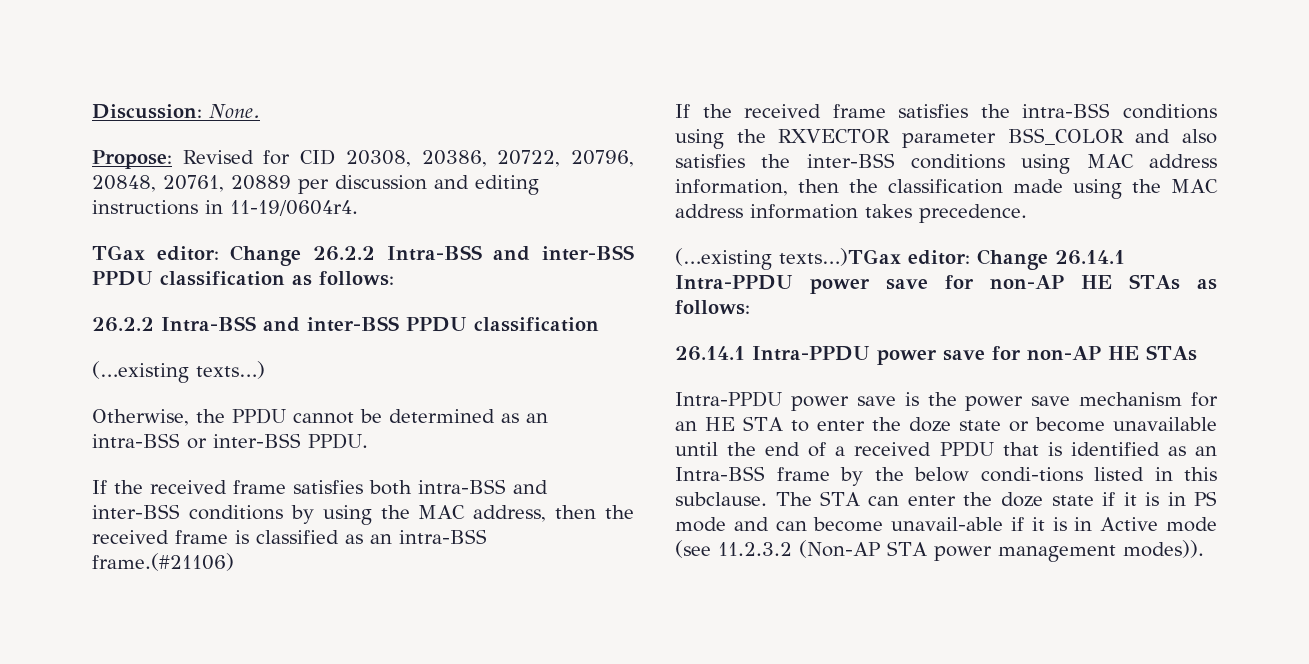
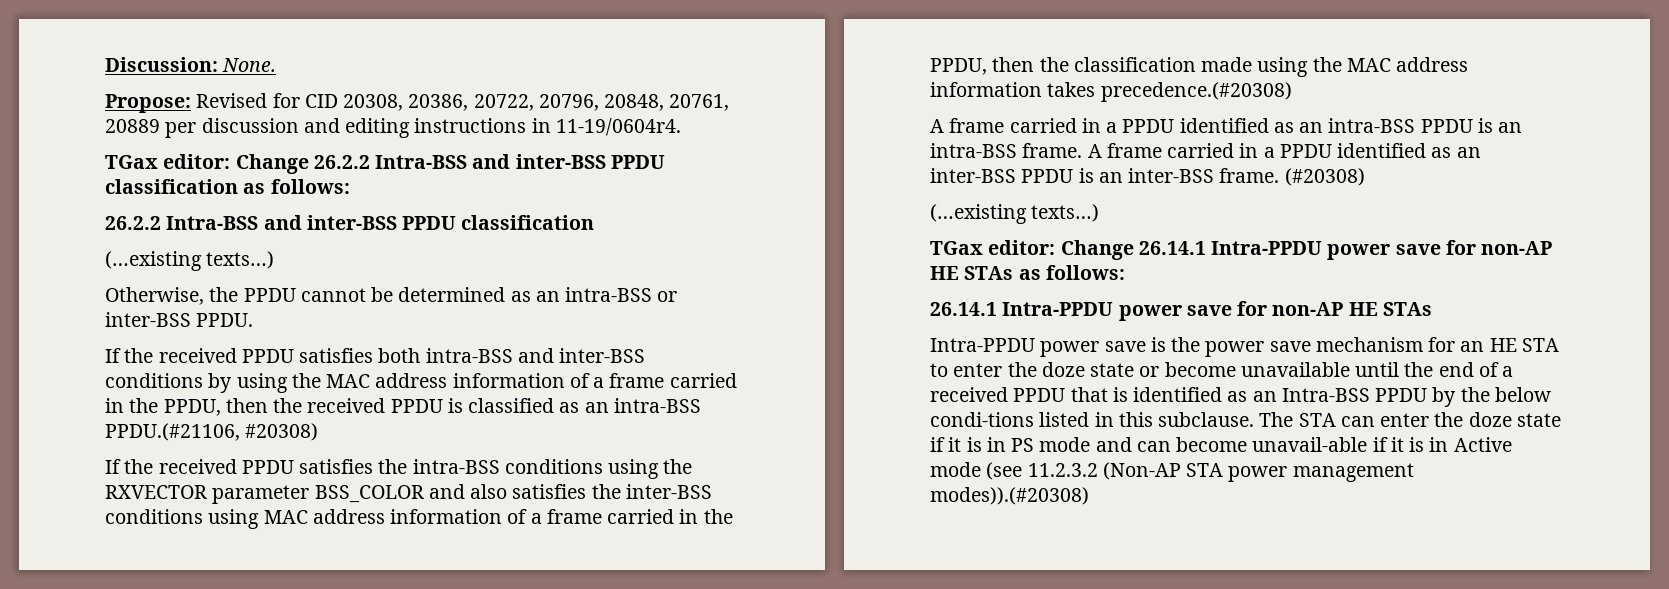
- If the received frame satisfies both intra-BSS and inter-BSS conditions by using the MAC address, then the received frame is classified as an intra-BSS frame.(#21106)
- If the received frame satisfies the intra-BSS conditions using the RXVECTOR parameter BSS_COLOR and also satisfies the inter-BSS conditions using MAC address information, then the classification made using the MAC address information takes precedence.
- (…existing texts…)TGax editor:
+ If the received PPDU satisfies both intra-BSS and inter-BSS conditions by using the MAC address information of a frame carried in the PPDU, then the received PPDU is classified as an intra-BSS PPDU.(#21106, #20308)
+ If the received PPDU satisfies the intra-BSS conditions using the RXVECTOR parameter BSS_COLOR and also satisfies the inter-BSS conditions using MAC address information of a frame carried in the PPDU, then the classification made using the MAC address information takes precedence.(#20308)
+ A frame carried in a PPDU identified as an intra-BSS PPDU is an intra-BSS frame. A frame carried in a PPDU identified as an inter-BSS PPDU is an inter-BSS frame. (#20308)
+ (…existing texts…)
+ TGax editor:
- Intra-PPDU power save is the power save mechanism for an HE STA to enter the doze state or become unavailable until the end of a received PPDU that is identified as an Intra-BSS frame by the below condi-tions listed in this subclause.
+ Intra-PPDU power save is the power save mechanism for an HE STA to enter the doze state or become unavailable until the end of a received PPDU that is identified as an Intra-BSS PPDU by the below condi-tions listed in this subclause.
- The STA can enter the doze state if it is in PS mode and can become unavail-able if it is in Active mode (see 11.2.3.2 (Non-AP STA power management modes)).
+ The STA can enter the doze state if it is in PS mode and can become unavail-able if it is in Active mode (see 11.2.3.2 (Non-AP STA power management modes)).(#20308)

